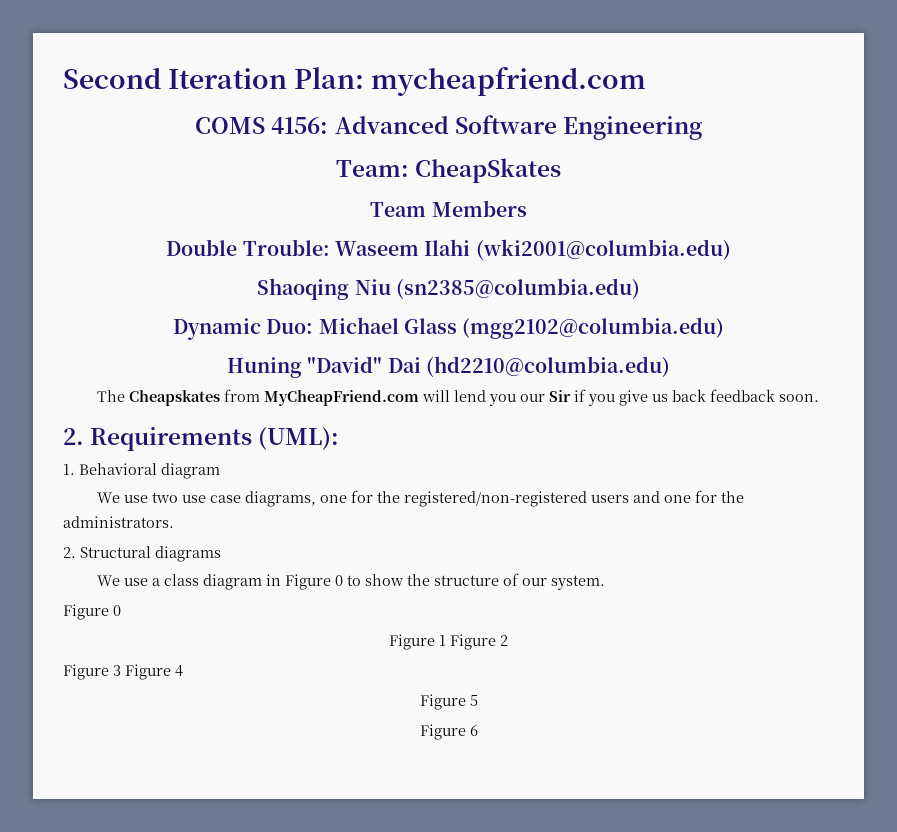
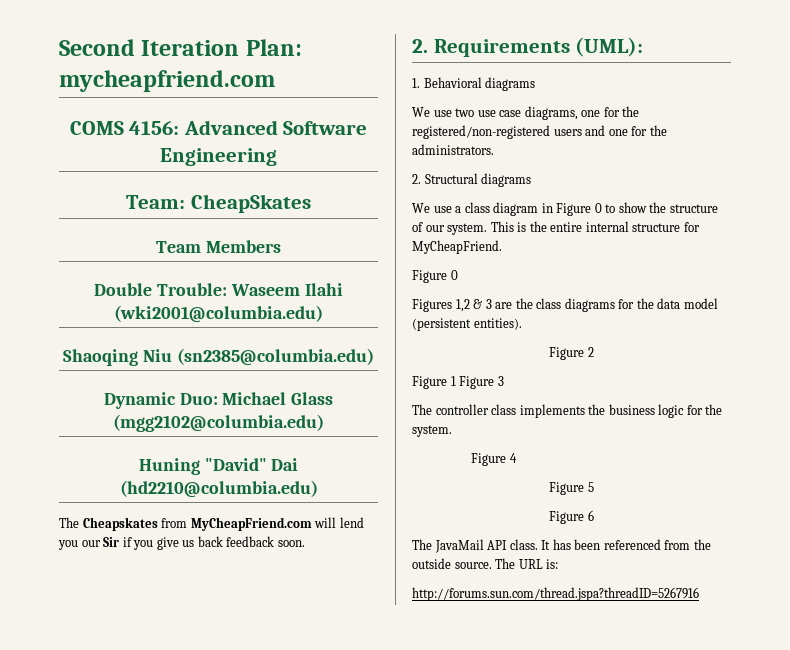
- 1. Behavioral diagram
+ 1. Behavioral diagrams
- We use a class diagram in Figure 0 to show the structure of our system.
+ We use a class diagram in Figure 0 to show the structure of our system. This is the entire internal structure for MyCheapFriend.
  Figure 0
- Figure 1 Figure 2
+ Figures 1,2 & 3 are the class diagrams for the data model (persistent entities).
+ Figure 2
- Figure 3 Figure 4
+ Figure 1 Figure 3
+ The controller class implements the business logic for the system.
+ Figure 4
+ The JavaMail API class. It has been referenced from the outside source. The URL is:
+ http://forums.sun.com/thread.jspa?threadID=5267916

